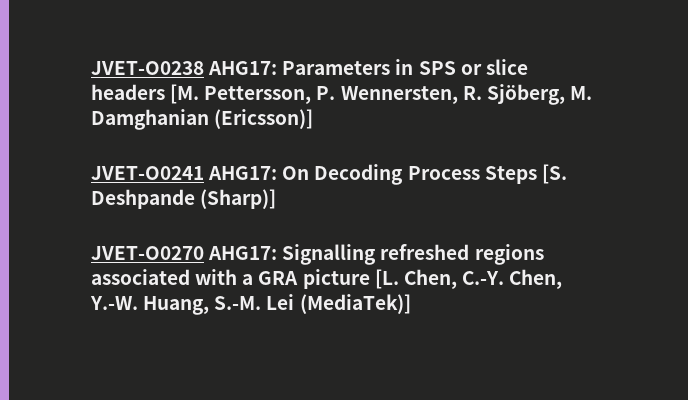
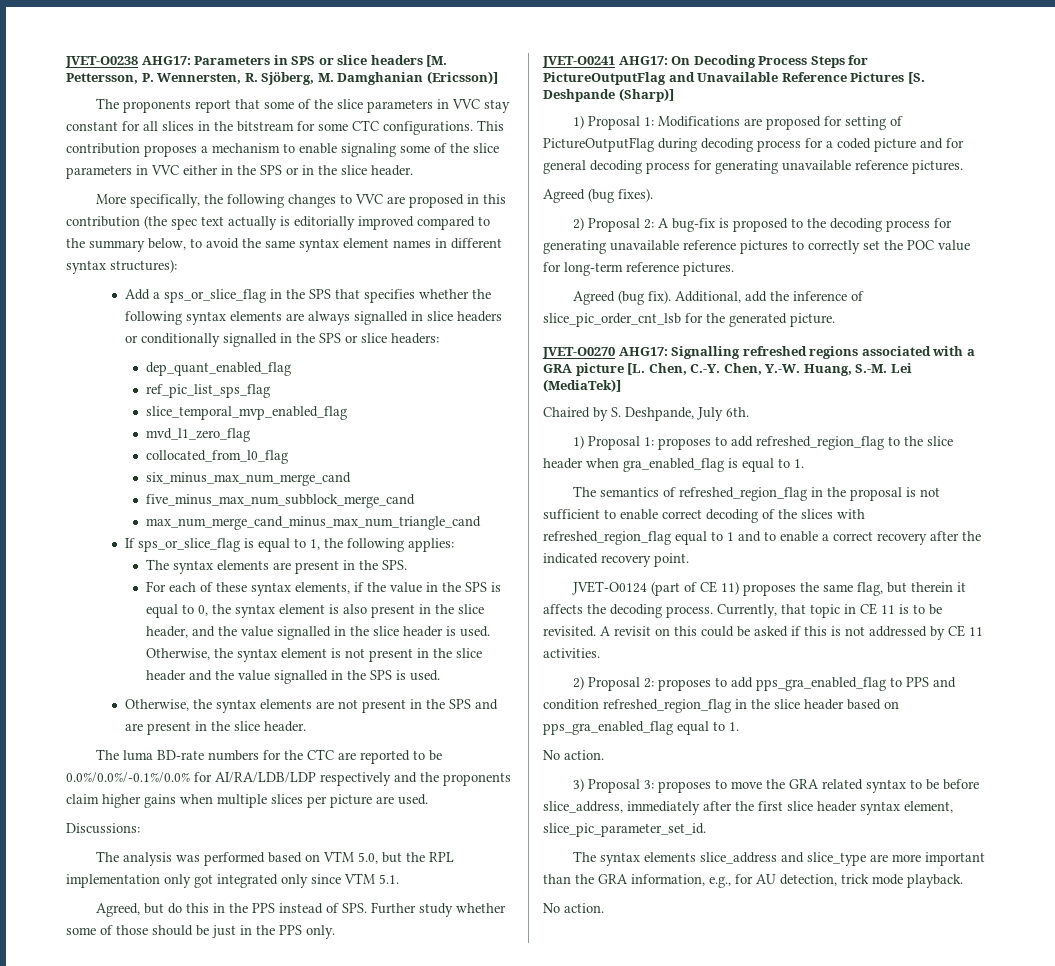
+ The proponents report that some of the slice parameters in VVC stay constant for all slices in the bitstream for some CTC configurations. This contribution proposes a mechanism to enable signaling some of the slice parameters in VVC either in the SPS or in the slice header.
+ More specifically, the following changes to VVC are proposed in this contribution (the spec text actually is editorially improved compared to the summary below, to avoid the same syntax element names in different syntax structures):
+ Add a sps_or_slice_flag in the SPS that specifies whether the following syntax elements are always signalled in slice headers or conditionally signalled in the SPS or slice headers:
+ dep_quant_enabled_flag
+ ref_pic_list_sps_flag
+ slice_temporal_mvp_enabled_flag
+ mvd_l1_zero_flag
+ collocated_from_l0_flag
+ six_minus_max_num_merge_cand
+ five_minus_max_num_subblock_merge_cand
+ max_num_merge_cand_minus_max_num_triangle_cand
+ If sps_or_slice_flag is equal to 1, the following applies:
+ The syntax elements are present in the SPS.
+ For each of these syntax elements, if the value in the SPS is equal to 0, the syntax element is also present in the slice header, and the value signalled in the slice header is used. Otherwise, the syntax element is not present in the slice header and the value signalled in the SPS is used.
+ Otherwise, the syntax elements are not present in the SPS and are present in the slice header.
+ The luma BD-rate numbers for the CTC are reported to be 0.0%/0.0%/-0.1%/0.0% for AI/RA/LDB/LDP respectively and the proponents claim higher gains when multiple slices per picture are used.
+ Discussions:
+ The analysis was performed based on VTM 5.0, but the RPL implementation only got integrated only since VTM 5.1.
+ Agreed, but do this in the PPS instead of SPS. Further study whether some of those should be just in the PPS only.
- JVET-O0241 AHG17: On Decoding Process Steps [S. Deshpande (Sharp)]
+ JVET-O0241 AHG17: On Decoding Process Steps for PictureOutputFlag and Unavailable Reference Pictures [S. Deshpande (Sharp)]
+ 1) Proposal 1: Modifications are proposed for setting of PictureOutputFlag during decoding process for a coded picture and for general decoding process for generating unavailable reference pictures.
+ Agreed (bug fixes).
+ 2) Proposal 2: A bug-fix is proposed to the decoding process for generating unavailable reference pictures to correctly set the POC value for long-term reference pictures.
+ Agreed (bug fix). Additional, add the inference of slice_pic_order_cnt_lsb for the generated picture.
+ Chaired by S. Deshpande, July 6th.
+ 1) Proposal 1: proposes to add refreshed_region_flag to the slice header when gra_enabled_flag is equal to 1.
+ The semantics of refreshed_region_flag in the proposal is not sufficient to enable correct decoding of the slices with refreshed_region_flag equal to 1 and to enable a correct recovery after the indicated recovery point.
+ JVET-O0124 (part of CE 11) proposes the same flag, but therein it affects the decoding process. Currently, that topic in CE 11 is to be revisited. A revisit on this could be asked if this is not addressed by CE 11 activities.
+ 2) Proposal 2: proposes to add pps_gra_enabled_flag to PPS and condition refreshed_region_flag in the slice header based on pps_gra_enabled_flag equal to 1.
+ No action.
+ 3) Proposal 3: proposes to move the GRA related syntax to be before slice_address, immediately after the first slice header syntax element, slice_pic_parameter_set_id.
+ The syntax elements slice_address and slice_type are more important than the GRA information, e.g., for AU detection, trick mode playback.
+ No action.

